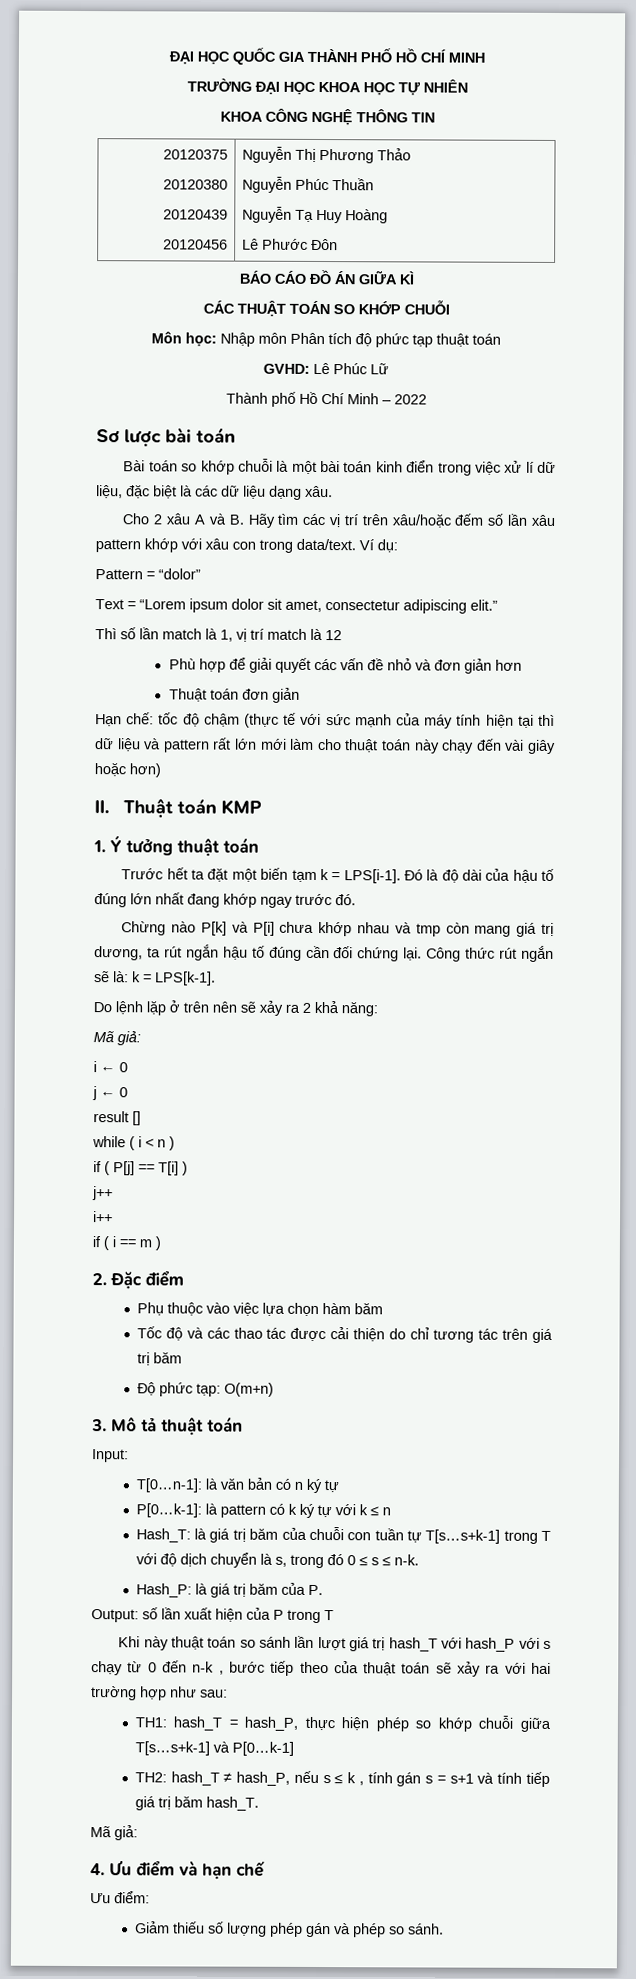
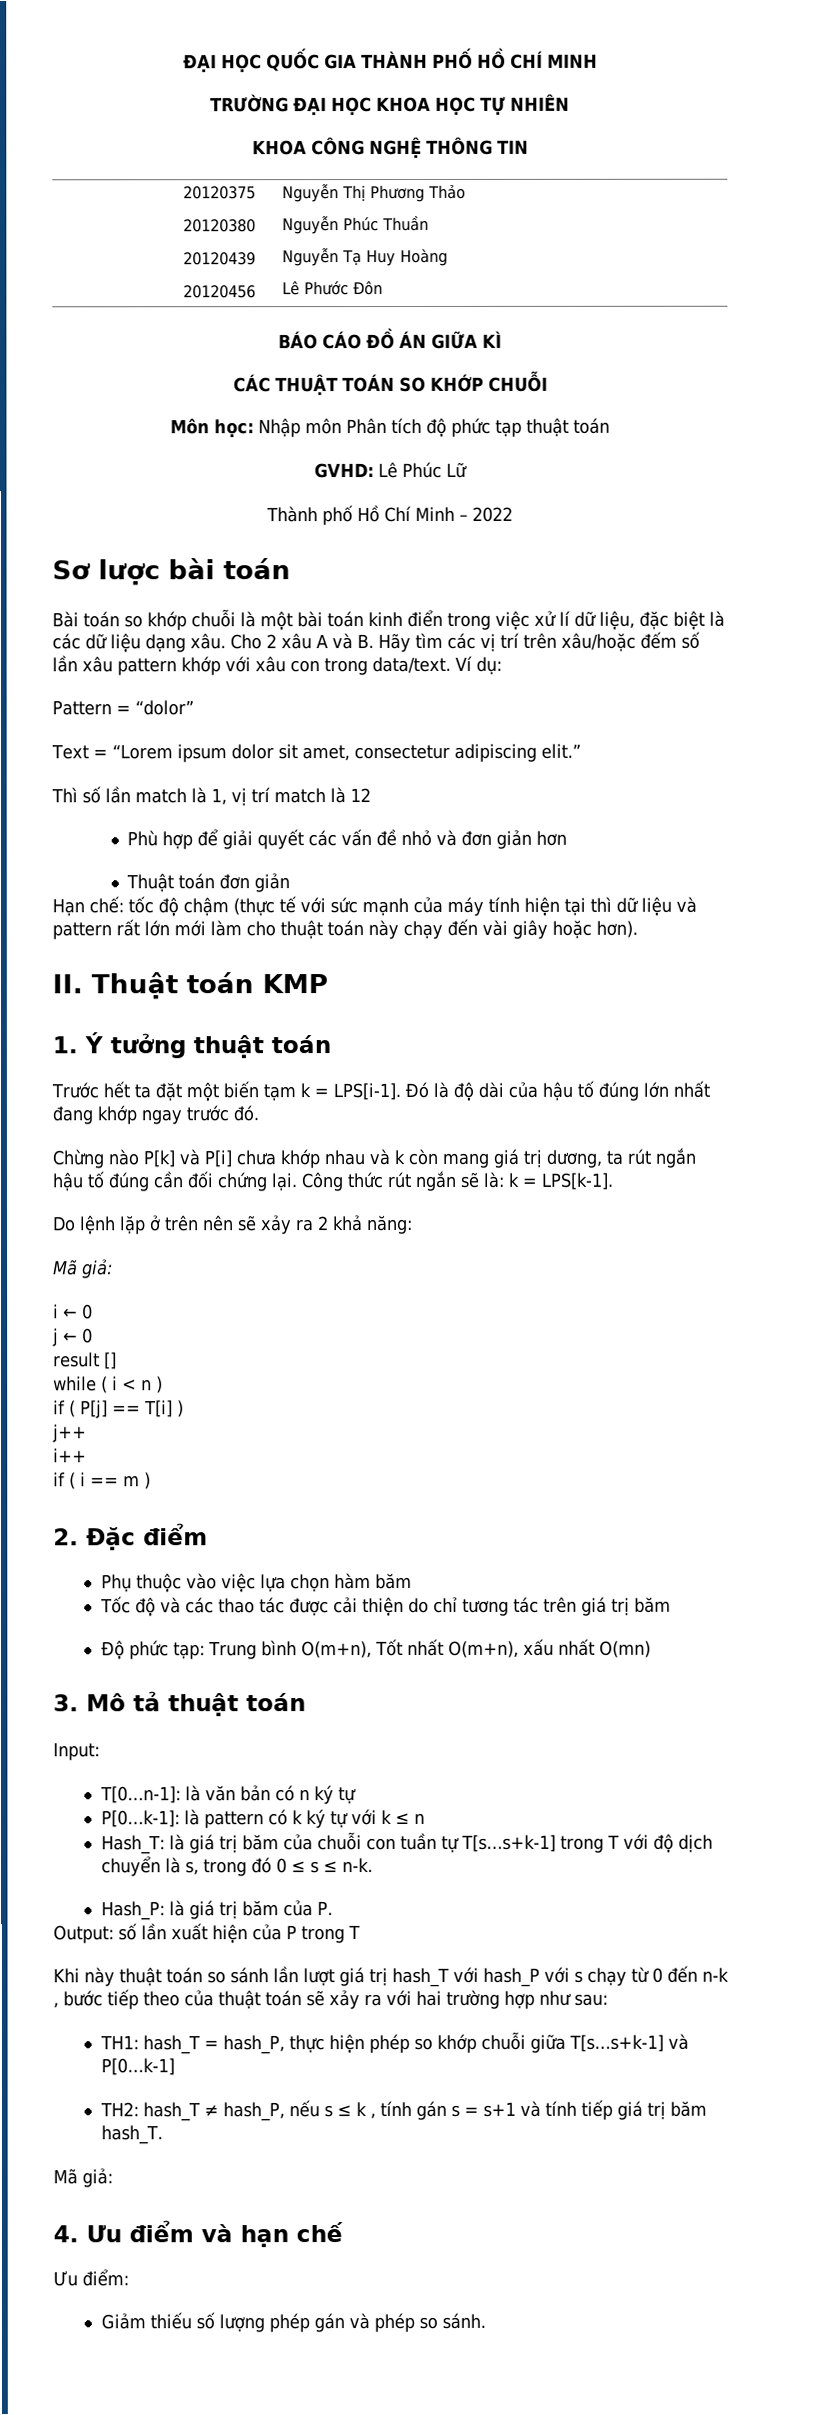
- Bài toán so khớp chuỗi là một bài toán kinh điển trong việc xử lí dữ liệu, đặc biệt là các dữ liệu dạng xâu.
- Cho 2 xâu A và B. Hãy tìm các vị trí trên xâu/hoặc đếm số lần xâu pattern khớp với xâu con trong data/text.
+ Bài toán so khớp chuỗi là một bài toán kinh điển trong việc xử lí dữ liệu, đặc biệt là các dữ liệu dạng xâu. Cho 2 xâu A và B. Hãy tìm các vị trí trên xâu/hoặc đếm số lần xâu pattern khớp với xâu con trong data/text.
- Hạn chế: tốc độ chậm (thực tế với sức mạnh của máy tính hiện tại thì dữ liệu và pattern rất lớn mới làm cho thuật toán này chạy đến vài giây hoặc hơn)
+ Hạn chế: tốc độ chậm (thực tế với sức mạnh của máy tính hiện tại thì dữ liệu và pattern rất lớn mới làm cho thuật toán này chạy đến vài giây hoặc hơn).
- Chừng nào P[k] và P[i] chưa khớp nhau và tmp còn mang giá trị dương, ta rút ngắn hậu tố đúng cần đối chứng lại.
+ Chừng nào P[k] và P[i] chưa khớp nhau và k còn mang giá trị dương, ta rút ngắn hậu tố đúng cần đối chứng lại.
- Độ phức tạp: O(m+n)
+ Độ phức tạp: Trung bình O(m+n), Tốt nhất O(m+n), xấu nhất O(mn)

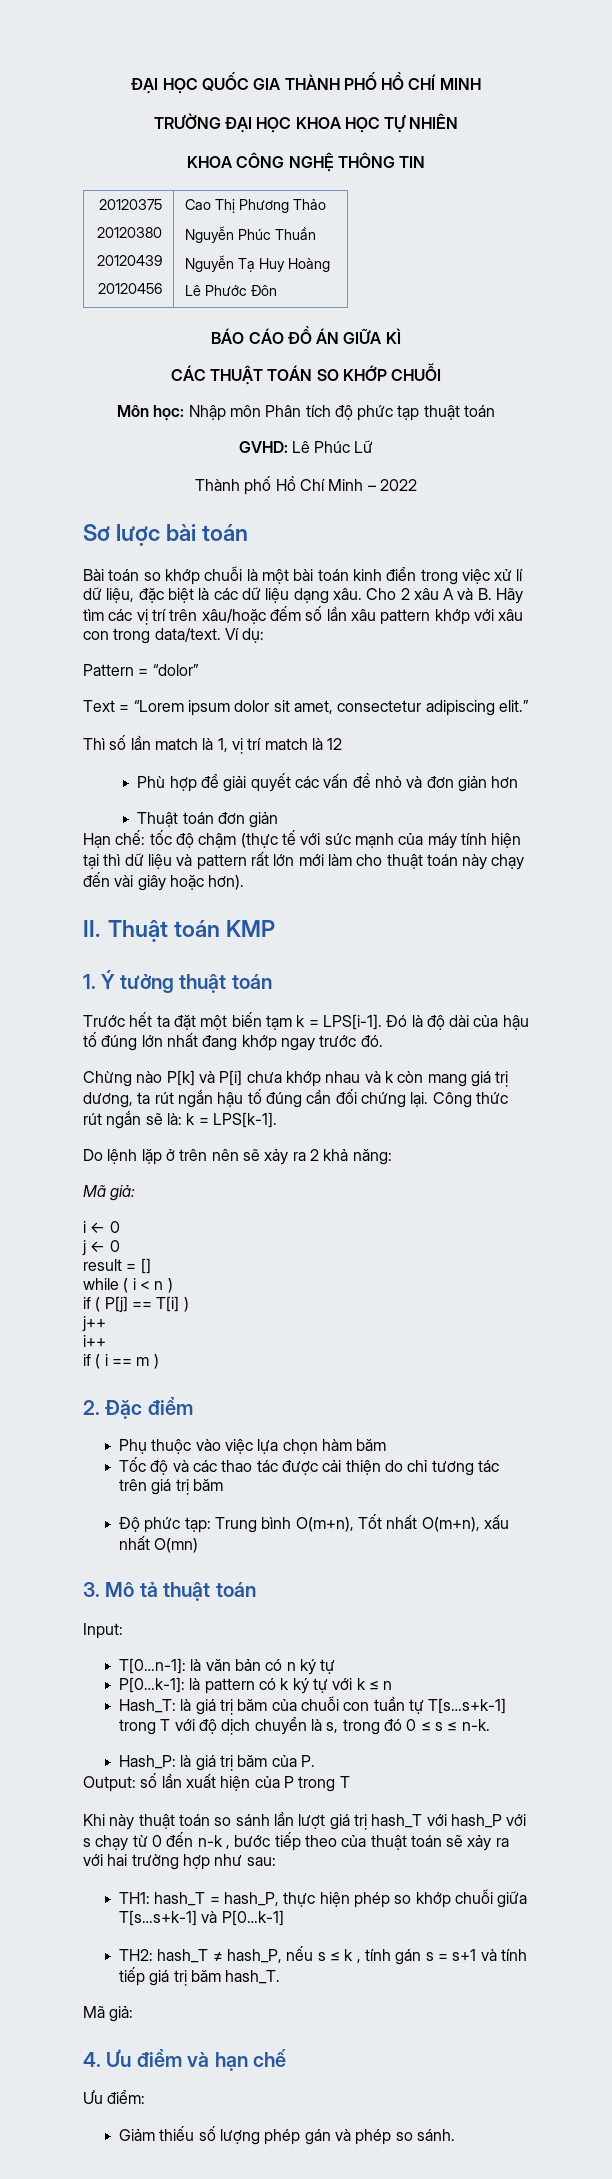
  20120375
  20120380
  20120439
- 20120456 | Nguyễn Thị Phương Thảo
+ 20120456 | Cao Thị Phương Thảo
- result []
+ result = []

